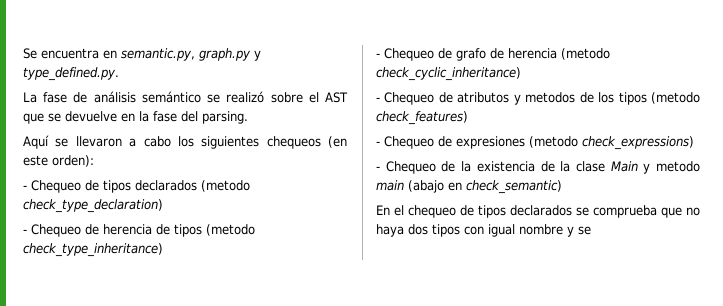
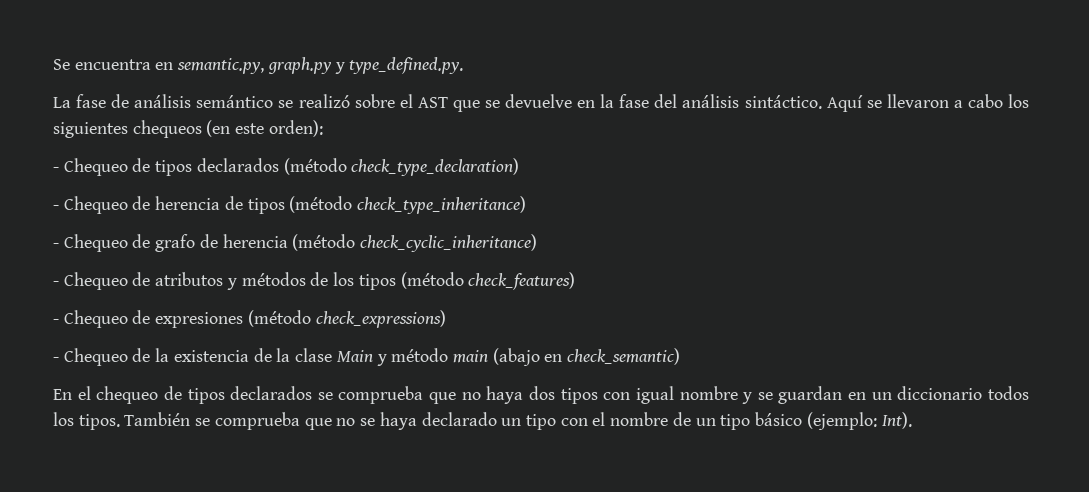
- La fase de análisis semántico se realizó sobre el AST que se devuelve en la fase del parsing.
- Aquí se llevaron a cabo los siguientes chequeos (en este orden):
+ La fase de análisis semántico se realizó sobre el AST que se devuelve en la fase del análisis sintáctico. Aquí se llevaron a cabo los siguientes chequeos (en este orden):
- - Chequeo de tipos declarados (metodo check_type_declaration)
+ - Chequeo de tipos declarados (método check_type_declaration)
- - Chequeo de herencia de tipos (metodo check_type_inheritance)
+ - Chequeo de herencia de tipos (método check_type_inheritance)
- - Chequeo de grafo de herencia (metodo check_cyclic_inheritance)
+ - Chequeo de grafo de herencia (método check_cyclic_inheritance)
- - Chequeo de atributos y metodos de los tipos (metodo check_features)
+ - Chequeo de atributos y métodos de los tipos (método check_features)
- - Chequeo de expresiones (metodo check_expressions)
+ - Chequeo de expresiones (método check_expressions)
- - Chequeo de la existencia de la clase Main y metodo main (abajo en check_semantic)
+ - Chequeo de la existencia de la clase Main y método main (abajo en check_semantic)
- En el chequeo de tipos declarados se comprueba que no haya dos tipos con igual nombre y se
+ En el chequeo de tipos declarados se comprueba que no haya dos tipos con igual nombre y se guardan en un diccionario todos los tipos. También se comprueba que no se haya declarado un tipo con el nombre de un tipo básico (ejemplo: Int).

